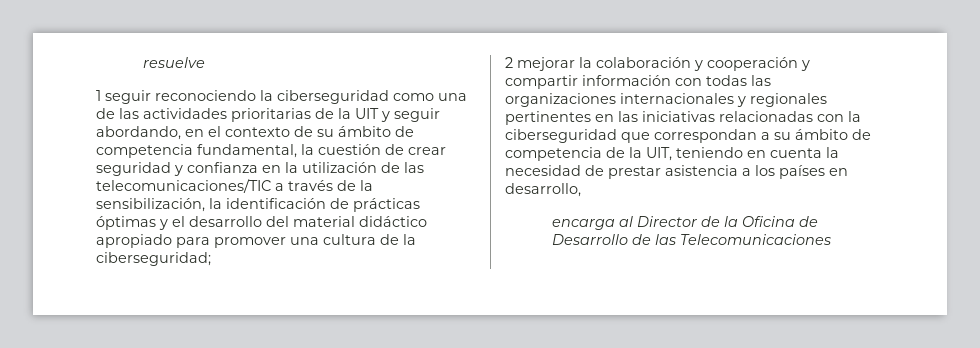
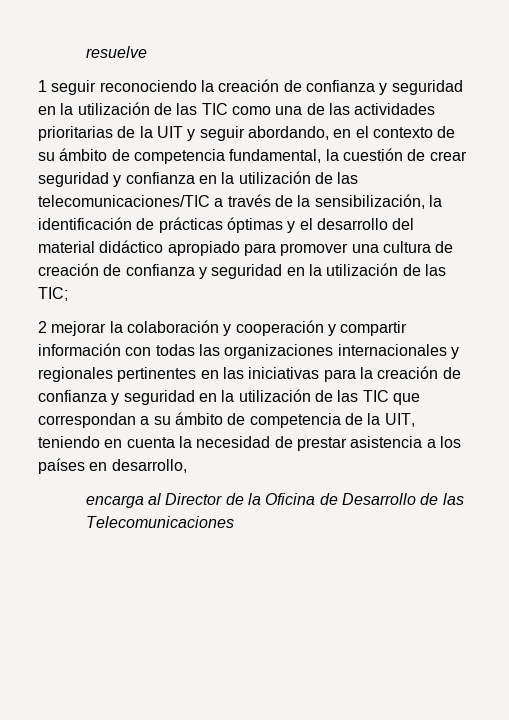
- 1 seguir reconociendo la ciberseguridad como una de las actividades prioritarias de la UIT y seguir abordando, en el contexto de su ámbito de competencia fundamental, la cuestión de crear seguridad y confianza en la utilización de las telecomunicaciones/TIC a través de la sensibilización, la identificación de prácticas óptimas y el desarrollo del material didáctico apropiado para promover una cultura de la ciberseguridad;
+ 1 seguir reconociendo la creación de confianza y seguridad en la utilización de las TIC como una de las actividades prioritarias de la UIT y seguir abordando, en el contexto de su ámbito de competencia fundamental, la cuestión de crear seguridad y confianza en la utilización de las telecomunicaciones/TIC a través de la sensibilización, la identificación de prácticas óptimas y el desarrollo del material didáctico apropiado para promover una cultura de creación de confianza y seguridad en la utilización de las TIC;
- 2 mejorar la colaboración y cooperación y compartir información con todas las organizaciones internacionales y regionales pertinentes en las iniciativas relacionadas con la ciberseguridad que correspondan a su ámbito de competencia de la UIT, teniendo en cuenta la necesidad de prestar asistencia a los países en desarrollo,
+ 2 mejorar la colaboración y cooperación y compartir información con todas las organizaciones internacionales y regionales pertinentes en las iniciativas para la creación de confianza y seguridad en la utilización de las TIC que correspondan a su ámbito de competencia de la UIT, teniendo en cuenta la necesidad de prestar asistencia a los países en desarrollo,

